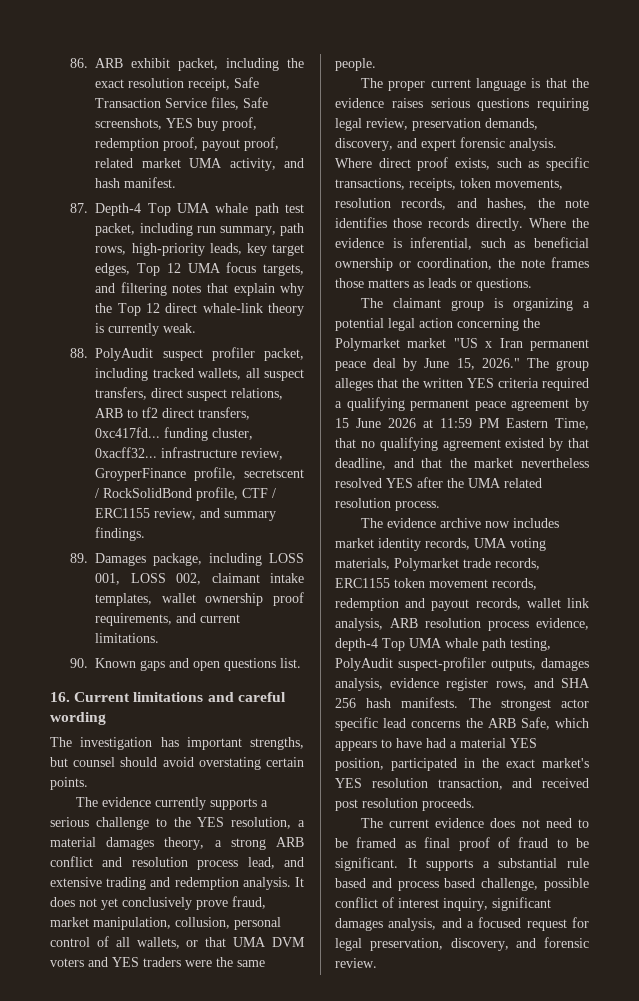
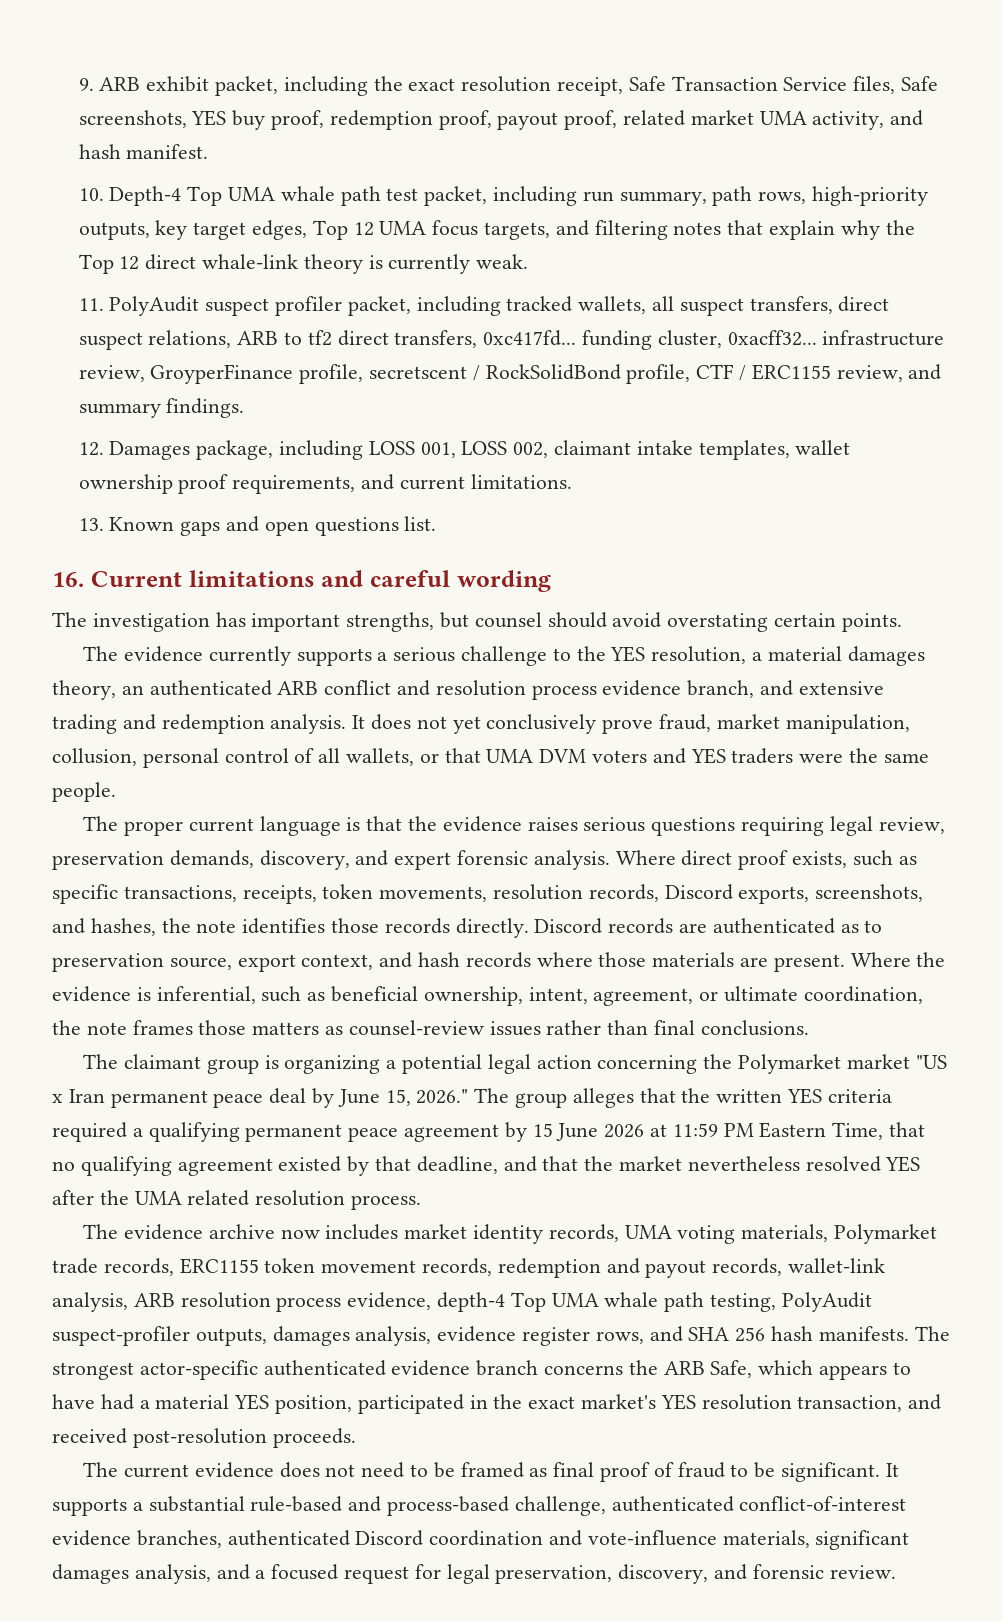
- 86. ARB exhibit packet, including the exact resolution receipt, Safe Transaction Service files, Safe screenshots, YES buy proof, redemption proof, payout proof, related market UMA activity, and hash manifest.
+ 9. ARB exhibit packet, including the exact resolution receipt, Safe Transaction Service files, Safe screenshots, YES buy proof, redemption proof, payout proof, related market UMA activity, and hash manifest.
- 87. Depth-4 Top UMA whale path test packet, including run summary, path rows, high-priority leads, key target edges, Top 12 UMA focus targets, and filtering notes that explain why the Top 12 direct whale-link theory is currently weak.
+ 10. Depth-4 Top UMA whale path test packet, including run summary, path rows, high-priority outputs, key target edges, Top 12 UMA focus targets, and filtering notes that explain why the Top 12 direct whale-link theory is currently weak.
- 88. PolyAudit suspect profiler packet, including tracked wallets, all suspect transfers, direct suspect relations, ARB to tf2 direct transfers, 0xc417fd... funding cluster, 0xacff32... infrastructure review, GroyperFinance profile, secretscent / RockSolidBond profile, CTF / ERC1155 review, and summary findings.
+ 11. PolyAudit suspect profiler packet, including tracked wallets, all suspect transfers, direct suspect relations, ARB to tf2 direct transfers, 0xc417fd... funding cluster, 0xacff32... infrastructure review, GroyperFinance profile, secretscent / RockSolidBond profile, CTF / ERC1155 review, and summary findings.
- 89. Damages package, including LOSS 001, LOSS 002, claimant intake templates, wallet ownership proof requirements, and current limitations.
+ 12. Damages package, including LOSS 001, LOSS 002, claimant intake templates, wallet ownership proof requirements, and current limitations.
- 90. Known gaps and open questions list.
+ 13. Known gaps and open questions list.
- The evidence currently supports a serious challenge to the YES resolution, a material damages theory, a strong ARB conflict and resolution process lead, and extensive trading and redemption analysis.
+ The evidence currently supports a serious challenge to the YES resolution, a material damages theory, an authenticated ARB conflict and resolution process evidence branch, and extensive trading and redemption analysis.
- Where direct proof exists, such as specific transactions, receipts, token movements, resolution records, and hashes, the note identifies those records directly.
+ Where direct proof exists, such as specific transactions, receipts, token movements, resolution records, Discord exports, screenshots, and hashes, the note identifies those records directly.
+ Discord records are authenticated as to preservation source, export context, and hash records where those materials are present.
- Where the evidence is inferential, such as beneficial ownership or coordination, the note frames those matters as leads or questions.
+ Where the evidence is inferential, such as beneficial ownership, intent, agreement, or ultimate coordination, the note frames those matters as counsel-review issues rather than final conclusions.
- The evidence archive now includes market identity records, UMA voting materials, Polymarket trade records, ERC1155 token movement records, redemption and payout records, wallet link analysis, ARB resolution process evidence, depth-4 Top UMA whale path testing, PolyAudit suspect-profiler outputs, damages analysis, evidence register rows, and SHA 256 hash manifests.
+ The evidence archive now includes market identity records, UMA voting materials, Polymarket trade records, ERC1155 token movement records, redemption and payout records, wallet-link analysis, ARB resolution process evidence, depth-4 Top UMA whale path testing, PolyAudit suspect-profiler outputs, damages analysis, evidence register rows, and SHA 256 hash manifests.
- The strongest actor specific lead concerns the ARB Safe, which appears to have had a material YES position, participated in the exact market's YES resolution transaction, and received post resolution proceeds.
+ The strongest actor-specific authenticated evidence branch concerns the ARB Safe, which appears to have had a material YES position, participated in the exact market's YES resolution transaction, and received post-resolution proceeds.
- It supports a substantial rule based and process based challenge, possible conflict of interest inquiry, significant damages analysis, and a focused request for legal preservation, discovery, and forensic review.
+ It supports a substantial rule-based and process-based challenge, authenticated conflict-of-interest evidence branches, authenticated Discord coordination and vote-influence materials, significant damages analysis, and a focused request for legal preservation, discovery, and forensic review.

